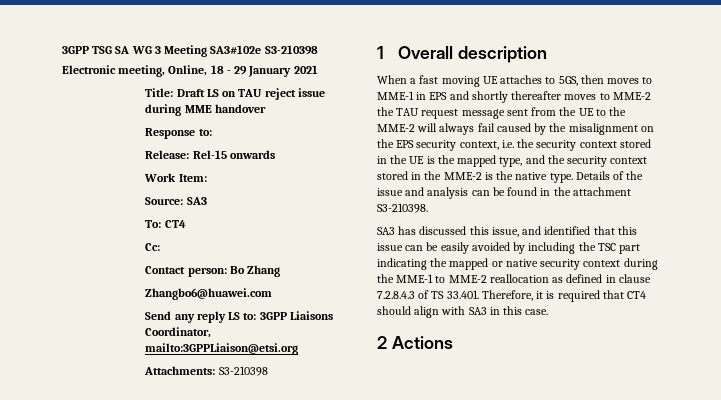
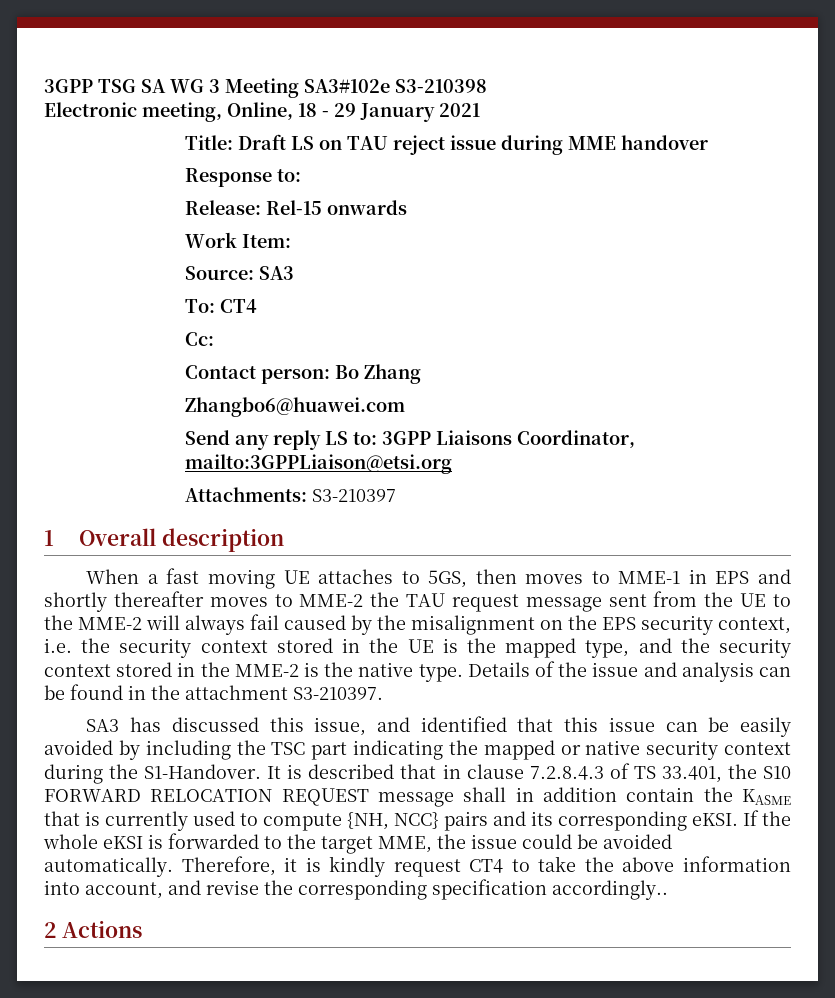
- Attachments: S3-210398
+ Attachments: S3-210397
- Details of the issue and analysis can be found in the attachment S3-210398.
+ Details of the issue and analysis can be found in the attachment S3-210397.
- SA3 has discussed this issue, and identified that this issue can be easily avoided by including the TSC part indicating the mapped or native security context during the MME-1 to MME-2 reallocation as defined in clause 7.2.8.4.3 of TS 33.401. Therefore, it is required that CT4 should align with SA3 in this case.
+ SA3 has discussed this issue, and identified that this issue can be easily avoided by including the TSC part indicating the mapped or native security context during the S1-Handover. It is described that in clause 7.2.8.4.3 of TS 33.401, the S10 FORWARD RELOCATION REQUEST message shall in addition contain the KASME that is currently used to compute {NH, NCC} pairs and its corresponding eKSI. If the whole eKSI is forwarded to the target MME, the issue could be avoided automatically. Therefore, it is kindly request CT4 to take the above information into account, and revise the corresponding specification accordingly..

